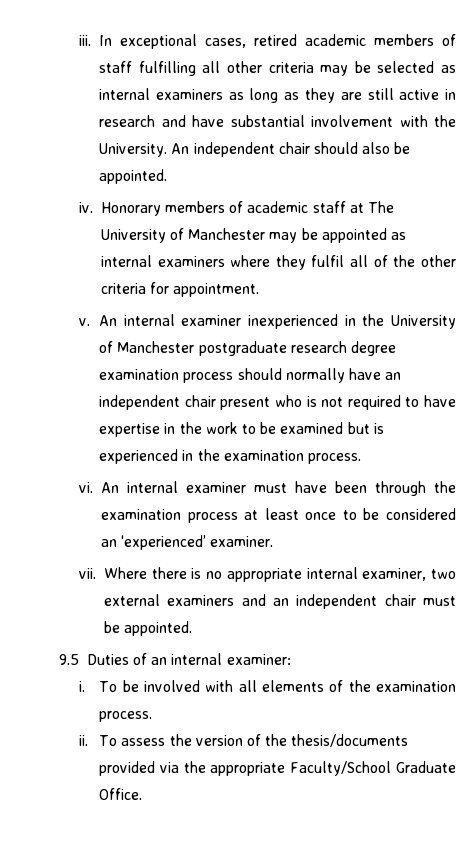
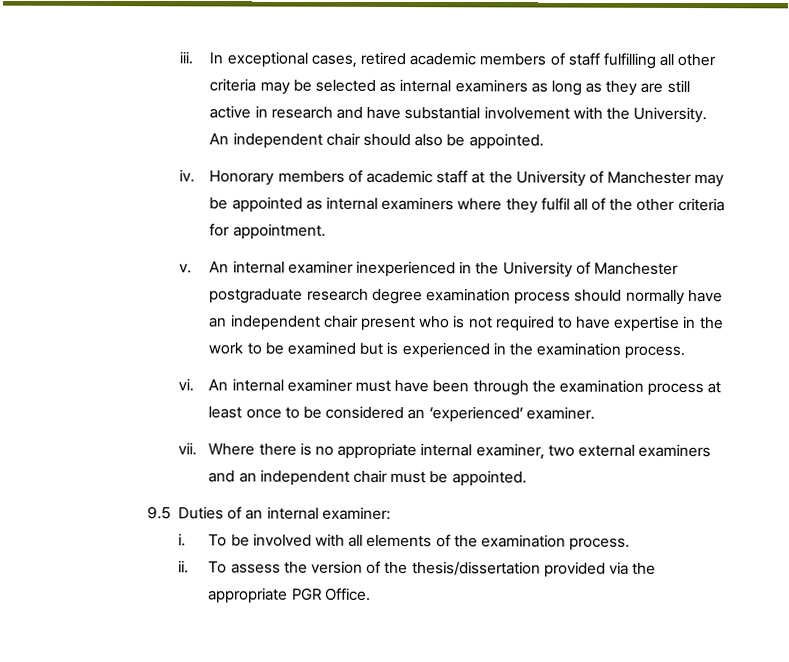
- Honorary members of academic staff at The University of Manchester may be appointed as internal examiners where they fulfil all of the other criteria for appointment.
+ Honorary members of academic staff at the University of Manchester may be appointed as internal examiners where they fulfil all of the other criteria for appointment.
- To assess the version of the thesis/documents provided via the appropriate Faculty/School Graduate Office.
+ To assess the version of the thesis/dissertation provided via the appropriate PGR Office.

